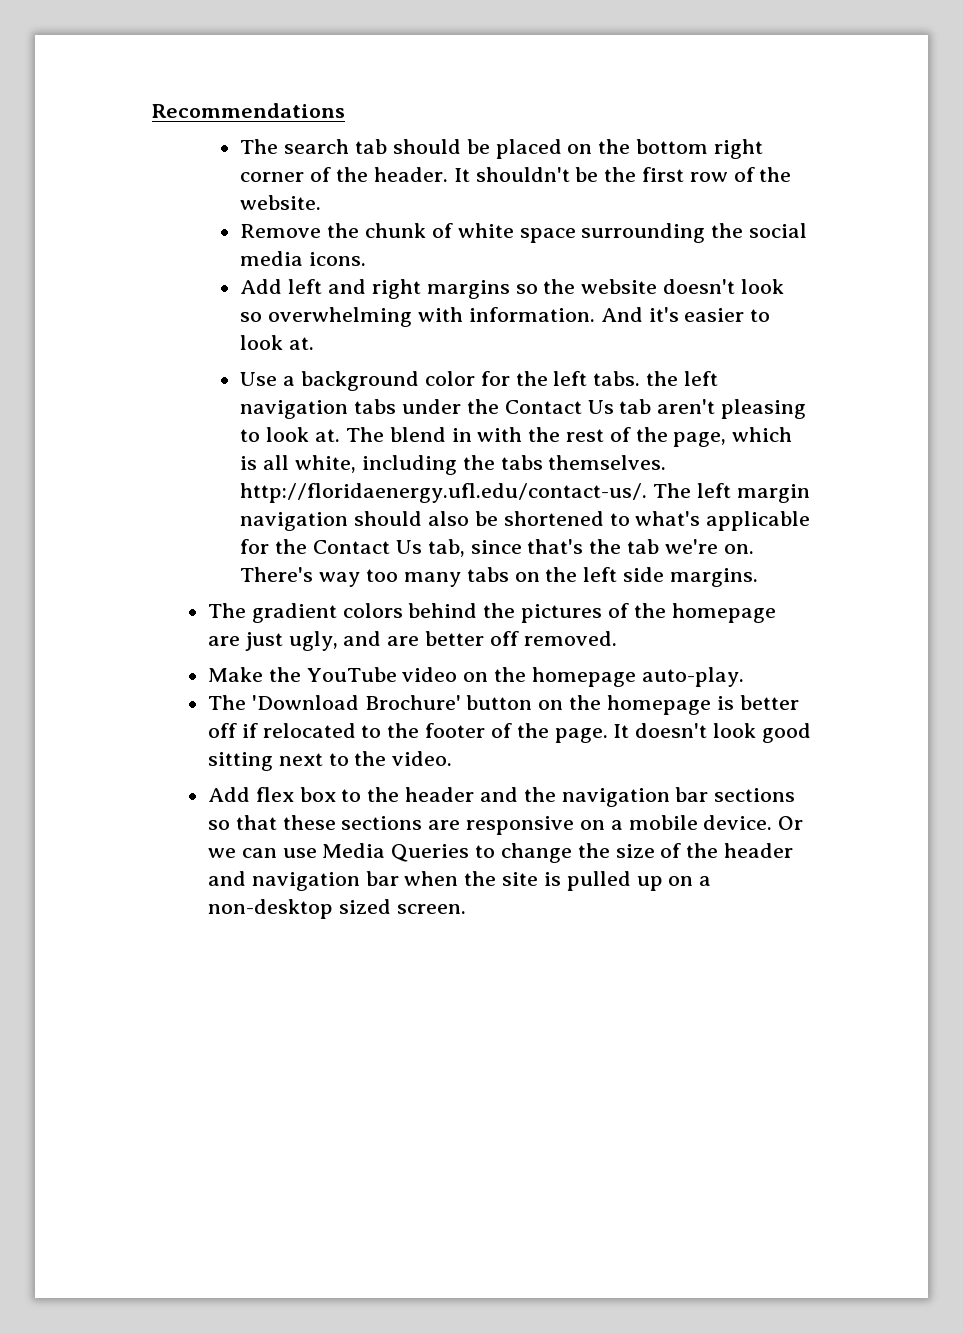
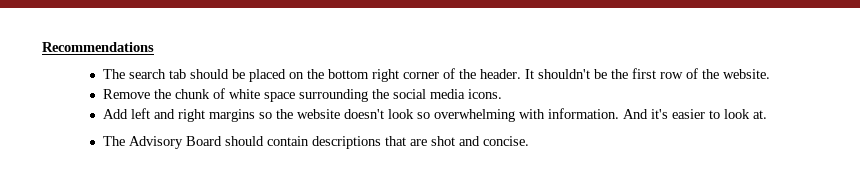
- Use a background color for the left tabs. the left navigation tabs under the Contact Us tab aren't pleasing to look at. The blend in with the rest of the page, which is all white, including the tabs themselves. http://floridaenergy.ufl.edu/contact-us/. The left margin navigation should also be shortened to what's applicable for the Contact Us tab, since that's the tab we're on. There's way too many tabs on the left side margins.
- The gradient colors behind the pictures of the homepage are just ugly, and are better off removed.
- Make the YouTube video on the homepage auto-play.
- The 'Download Brochure' button on the homepage is better off if relocated to the footer of the page. It doesn't look good sitting next to the video.
- Add flex box to the header and the navigation bar sections so that these sections are responsive on a mobile device. Or we can use Media Queries to change the size of the header and navigation bar when the site is pulled up on a non-desktop sized screen.
+ The Advisory Board should contain descriptions that are shot and concise.

